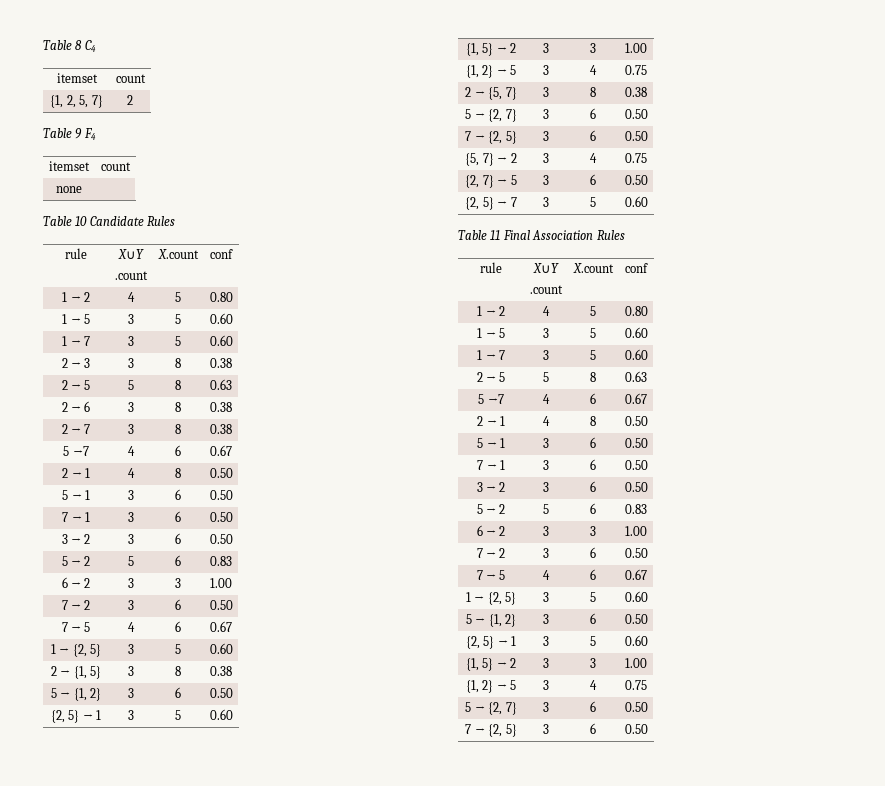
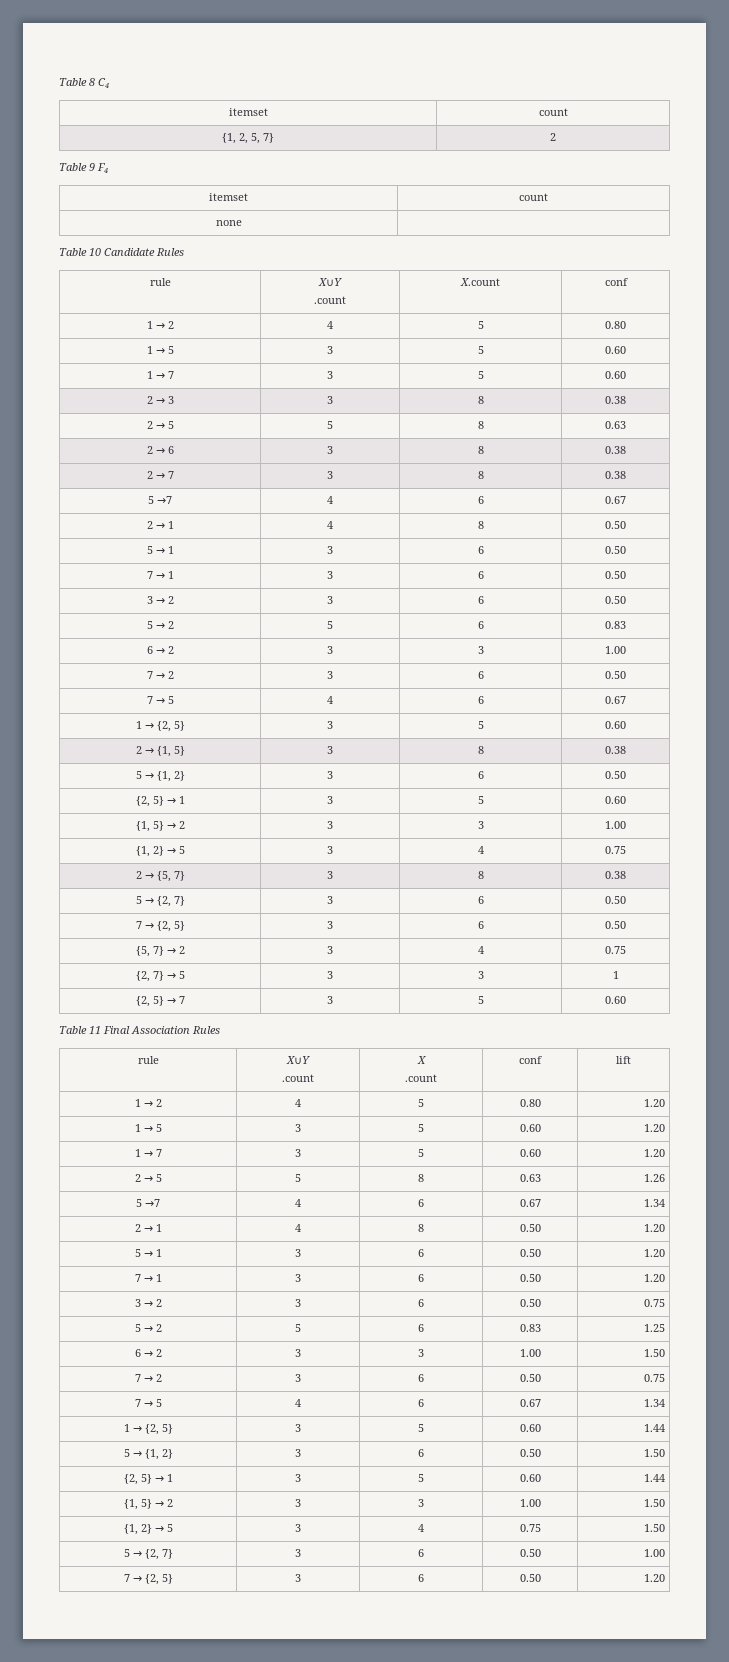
- {2, 7} → 5 | 3 | 6 | 0.50
+ {2, 7} → 5 | 3 | 3 | 1
  Table 11 Final Association Rules
  rule | X∪Y
- .count | X.count | conf
- 1 → 2 | 4 | 5 | 0.80
- 1 → 5 | 3 | 5 | 0.60
- 1 → 7 | 3 | 5 | 0.60
- 2 → 5 | 5 | 8 | 0.63
- 5 →7 | 4 | 6 | 0.67
- 2 → 1 | 4 | 8 | 0.50
- 5 → 1 | 3 | 6 | 0.50
- 7 → 1 | 3 | 6 | 0.50
- 3 → 2 | 3 | 6 | 0.50
- 5 → 2 | 5 | 6 | 0.83
- 6 → 2 | 3 | 3 | 1.00
- 7 → 2 | 3 | 6 | 0.50
- 7 → 5 | 4 | 6 | 0.67
- 1 → {2, 5} | 3 | 5 | 0.60
- 5 → {1, 2} | 3 | 6 | 0.50
- {2, 5} → 1 | 3 | 5 | 0.60
- {1, 5} → 2 | 3 | 3 | 1.00
- {1, 2} → 5 | 3 | 4 | 0.75
- 5 → {2, 7} | 3 | 6 | 0.50
- 7 → {2, 5} | 3 | 6 | 0.50
+ .count | X
+ .count | conf | lift
+ 1 → 2 | 4 | 5 | 0.80 | 1.20
+ 1 → 5 | 3 | 5 | 0.60 | 1.20
+ 1 → 7 | 3 | 5 | 0.60 | 1.20
+ 2 → 5 | 5 | 8 | 0.63 | 1.26
+ 5 →7 | 4 | 6 | 0.67 | 1.34
+ 2 → 1 | 4 | 8 | 0.50 | 1.20
+ 5 → 1 | 3 | 6 | 0.50 | 1.20
+ 7 → 1 | 3 | 6 | 0.50 | 1.20
+ 3 → 2 | 3 | 6 | 0.50 | 0.75
+ 5 → 2 | 5 | 6 | 0.83 | 1.25
+ 6 → 2 | 3 | 3 | 1.00 | 1.50
+ 7 → 2 | 3 | 6 | 0.50 | 0.75
+ 7 → 5 | 4 | 6 | 0.67 | 1.34
+ 1 → {2, 5} | 3 | 5 | 0.60 | 1.44
+ 5 → {1, 2} | 3 | 6 | 0.50 | 1.50
+ {2, 5} → 1 | 3 | 5 | 0.60 | 1.44
+ {1, 5} → 2 | 3 | 3 | 1.00 | 1.50
+ {1, 2} → 5 | 3 | 4 | 0.75 | 1.50
+ 5 → {2, 7} | 3 | 6 | 0.50 | 1.00
+ 7 → {2, 5} | 3 | 6 | 0.50 | 1.20

